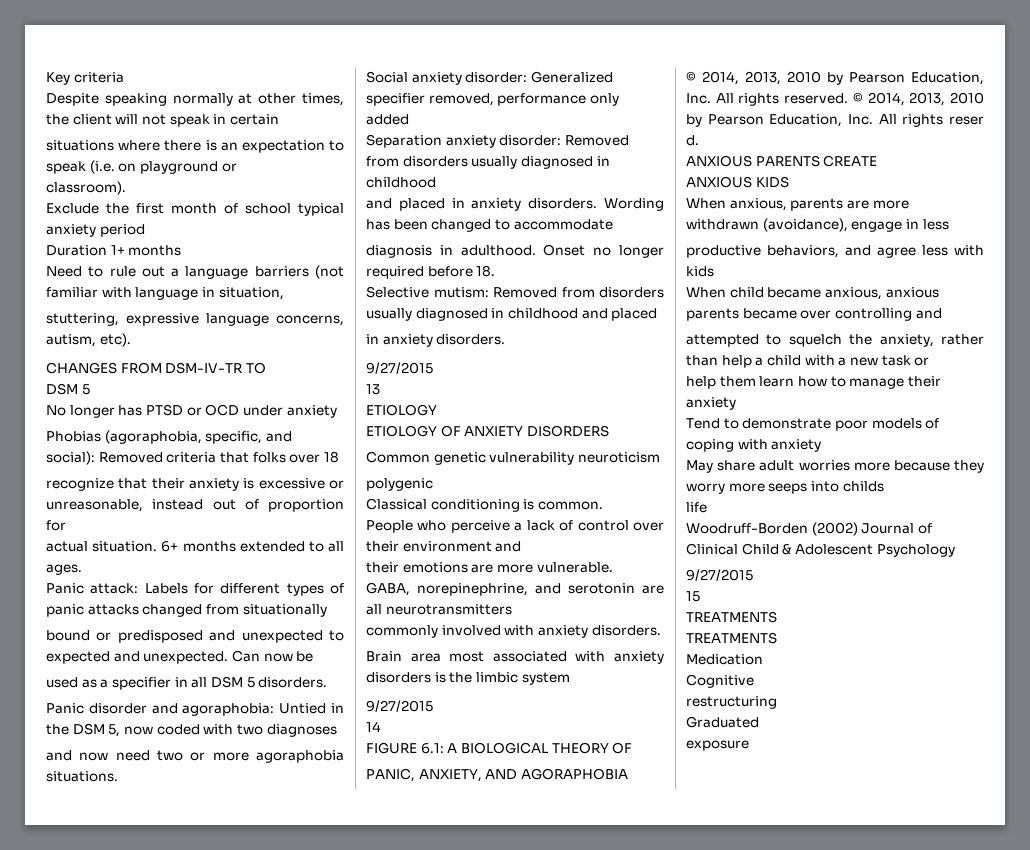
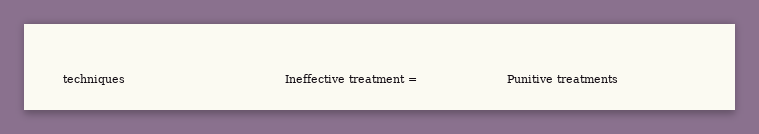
- Key criteria
- Despite speaking normally at other times, the client will not speak in certain
- situations where there is an expectation to speak (i.e. on playground or
- classroom).
- Exclude the first month of school typical anxiety period
- Duration 1+ months
- Need to rule out a language barriers (not familiar with language in situation,
- stuttering, expressive language concerns, autism, etc).
- CHANGES FROM DSM-IV-TR TO
- DSM 5
- No longer has PTSD or OCD under anxiety
- Phobias (agoraphobia, specific, and social): Removed criteria that folks over 18
- recognize that their anxiety is excessive or unreasonable, instead out of proportion for
- actual situation. 6+ months extended to all ages.
- Panic attack: Labels for different types of panic attacks changed from situationally
- bound or predisposed and unexpected to expected and unexpected. Can now be
- used as a specifier in all DSM 5 disorders.
- Panic disorder and agoraphobia: Untied in the DSM 5, now coded with two diagnoses
- and now need two or more agoraphobia situations.
- Social anxiety disorder: Generalized specifier removed, performance only added
- Separation anxiety disorder: Removed from disorders usually diagnosed in childhood
- and placed in anxiety disorders. Wording has been changed to accommodate
- diagnosis in adulthood. Onset no longer required before 18.
- Selective mutism: Removed from disorders usually diagnosed in childhood and placed
- in anxiety disorders.
- 9/27/2015
- 13
- ETIOLOGY
- ETIOLOGY OF ANXIETY DISORDERS
- Common genetic vulnerability neuroticism
- polygenic
- Classical conditioning is common.
- People who perceive a lack of control over their environment and
- their emotions are more vulnerable.
- GABA, norepinephrine, and serotonin are all neurotransmitters
- commonly involved with anxiety disorders.
- Brain area most associated with anxiety disorders is the limbic system
- 9/27/2015
- 14
- FIGURE 6.1: A BIOLOGICAL THEORY OF
- PANIC, ANXIETY, AND AGORAPHOBIA
- © 2014, 2013, 2010 by Pearson Education, Inc. All rights reserved. © 2014, 2013, 2010 by Pearson Education, Inc. All rights reser d.
- ANXIOUS PARENTS CREATE
- ANXIOUS KIDS
- When anxious, parents are more withdrawn (avoidance), engage in less
- productive behaviors, and agree less with kids
- When child became anxious, anxious parents became over controlling and
- attempted to squelch the anxiety, rather than help a child with a new task or
- help them learn how to manage their anxiety
- Tend to demonstrate poor models of coping with anxiety
- May share adult worries more because they worry more seeps into childs
- life
- Woodruff-Borden (2002) Journal of Clinical Child & Adolescent Psychology
- 9/27/2015
- 15
- TREATMENTS
- TREATMENTS
- Medication
- Cognitive
- restructuring
- Graduated
- exposure
+ techniques
+ Ineffective treatment =
+ Punitive treatments

